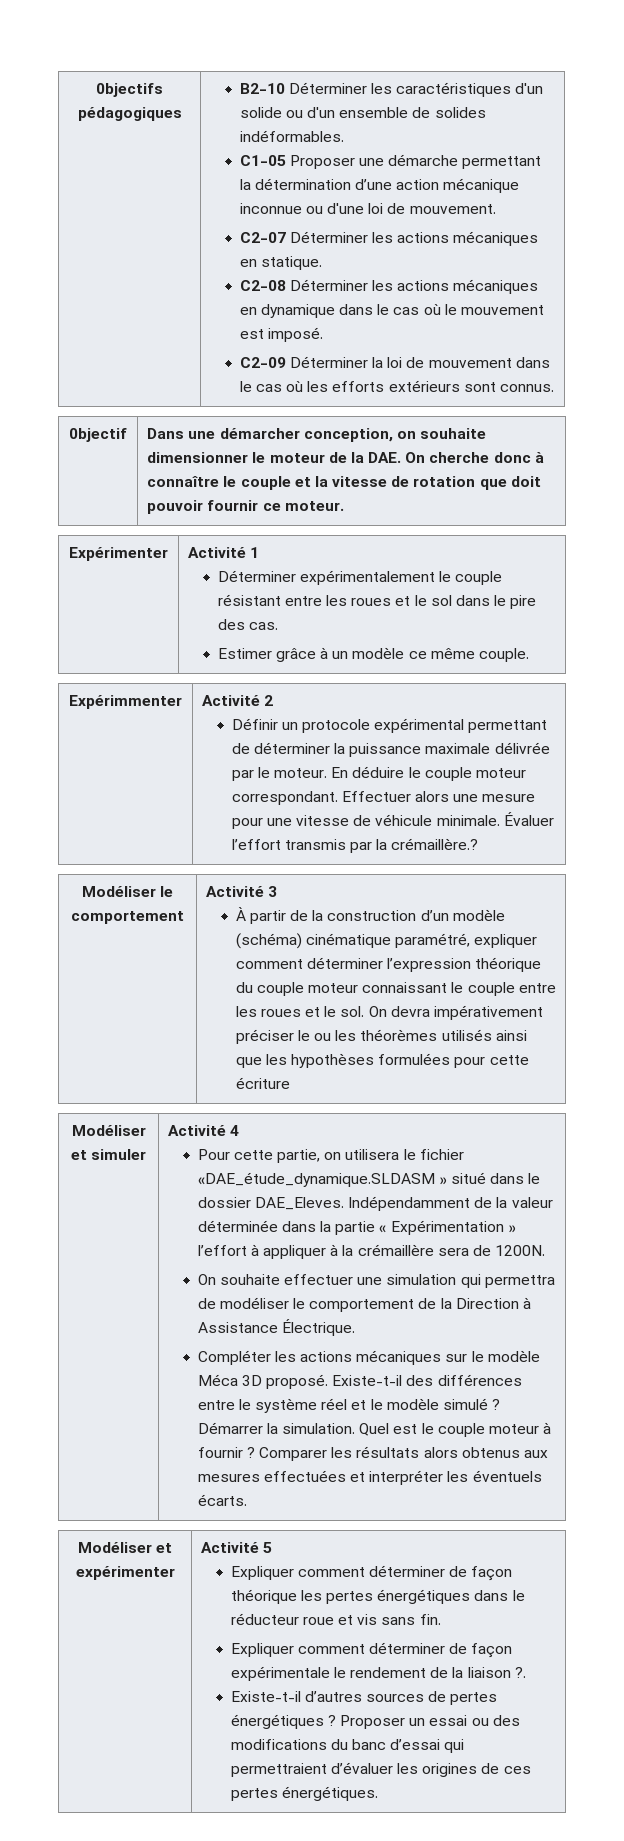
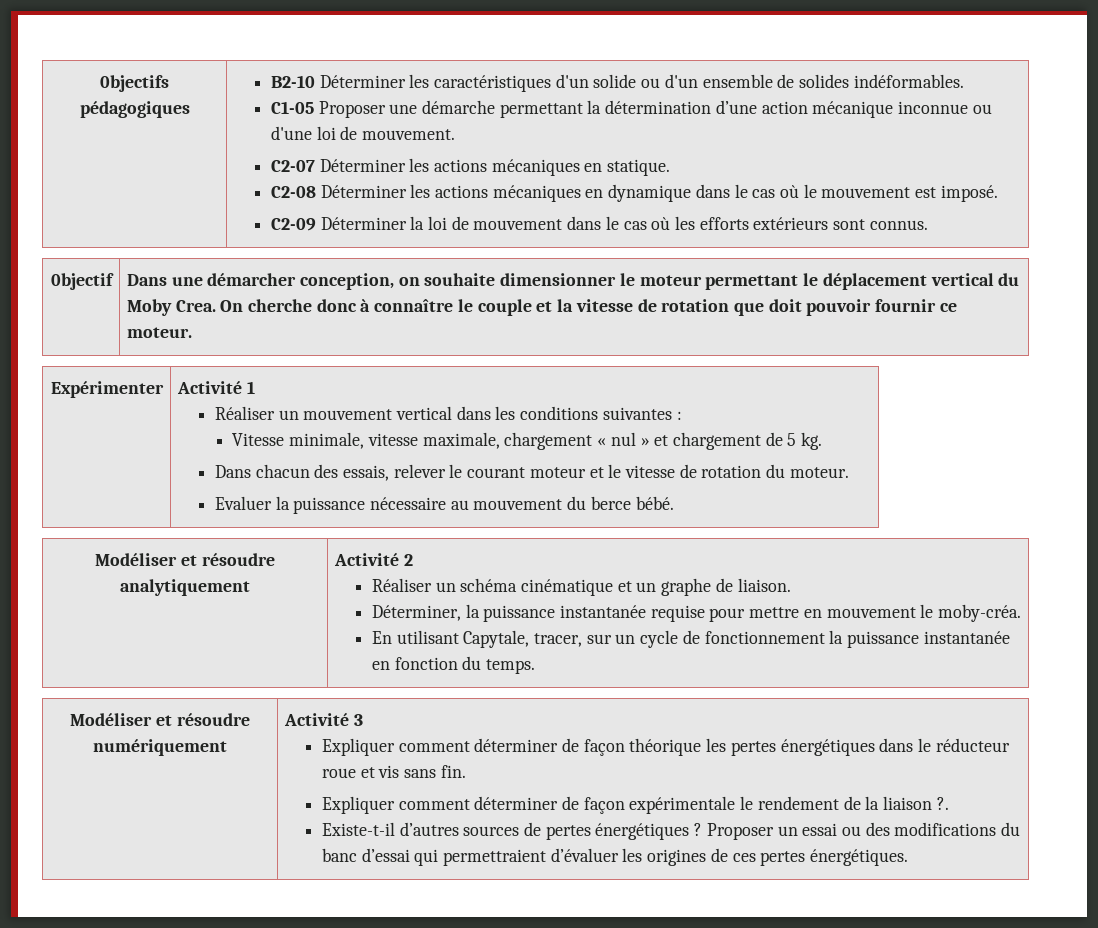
- 0bjectif | Dans une démarcher conception, on souhaite dimensionner le moteur de la DAE. On cherche donc à connaître le couple et la vitesse de rotation que doit pouvoir fournir ce moteur.
+ 0bjectif | Dans une démarcher conception, on souhaite dimensionner le moteur permettant le déplacement vertical du Moby Crea. On cherche donc à connaître le couple et la vitesse de rotation que doit pouvoir fournir ce moteur.
- Déterminer expérimentalement le couple résistant entre les roues et le sol dans le pire des cas.
- Estimer grâce à un modèle ce même couple.
- Expérimmenter | Activité 2
- Définir un protocole expérimental permettant de déterminer la puissance maximale délivrée par le moteur. En déduire le couple moteur correspondant. Effectuer alors une mesure pour une vitesse de véhicule minimale. Évaluer l’effort transmis par la crémaillère.?
- Modéliser le comportement | Activité 3
- À partir de la construction d’un modèle (schéma) cinématique paramétré, expliquer comment déterminer l’expression théorique du couple moteur connaissant le couple entre les roues et le sol. On devra impérativement préciser le ou les théorèmes utilisés ainsi que les hypothèses formulées pour cette écriture
- Modéliser et simuler | Activité 4
- Pour cette partie, on utilisera le fichier «DAE_étude_dynamique.SLDASM » situé dans le dossier DAE_Eleves. Indépendamment de la valeur déterminée dans la partie « Expérimentation » l’effort à appliquer à la crémaillère sera de 1200N.
- On souhaite effectuer une simulation qui permettra de modéliser le comportement de la Direction à Assistance Électrique.
- Compléter les actions mécaniques sur le modèle Méca 3D proposé. Existe-t-il des différences entre le système réel et le modèle simulé ? Démarrer la simulation. Quel est le couple moteur à fournir ? Comparer les résultats alors obtenus aux mesures effectuées et interpréter les éventuels écarts.
- Modéliser et expérimenter | Activité 5
+ Réaliser un mouvement vertical dans les conditions suivantes :
+ Vitesse minimale, vitesse maximale, chargement « nul » et chargement de 5 kg.
+ Dans chacun des essais, relever le courant moteur et le vitesse de rotation du moteur.
+ Evaluer la puissance nécessaire au mouvement du berce bébé.
+ Modéliser et résoudre analytiquement | Activité 2
+ Réaliser un schéma cinématique et un graphe de liaison.
+ Déterminer, la puissance instantanée requise pour mettre en mouvement le moby-créa.
+ En utilisant Capytale, tracer, sur un cycle de fonctionnement la puissance instantanée en fonction du temps.
+ Modéliser et résoudre numériquement | Activité 3

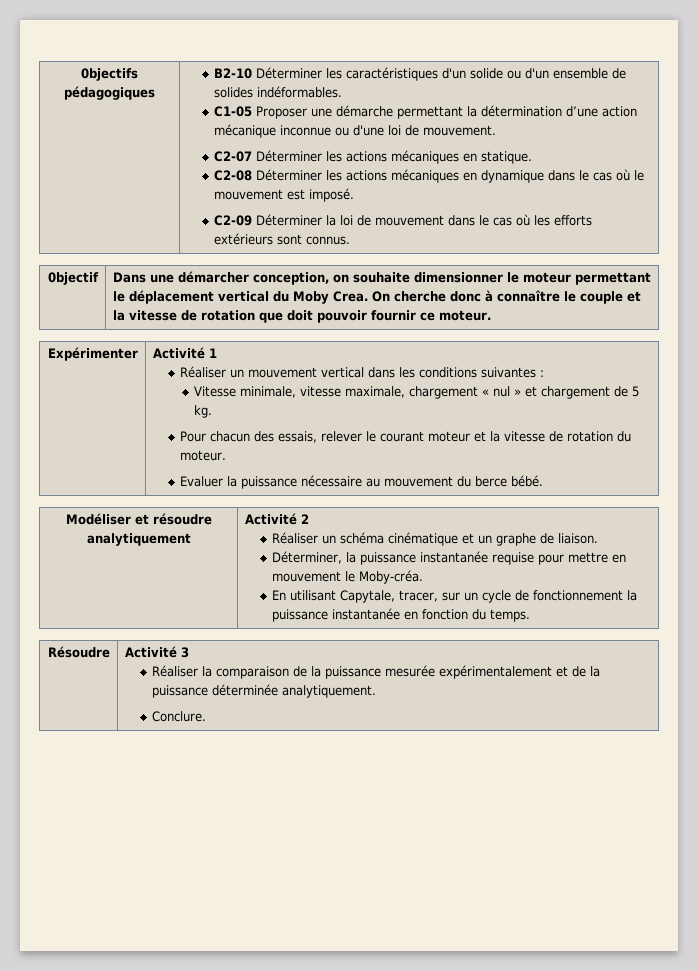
- Dans chacun des essais, relever le courant moteur et le vitesse de rotation du moteur.
+ Pour chacun des essais, relever le courant moteur et la vitesse de rotation du moteur.
- Déterminer, la puissance instantanée requise pour mettre en mouvement le moby-créa.
+ Déterminer, la puissance instantanée requise pour mettre en mouvement le Moby-créa.
- Modéliser et résoudre numériquement | Activité 3
- Expliquer comment déterminer de façon théorique les pertes énergétiques dans le réducteur roue et vis sans fin.
- Expliquer comment déterminer de façon expérimentale le rendement de la liaison ?.
- Existe-t-il d’autres sources de pertes énergétiques ? Proposer un essai ou des modifications du banc d’essai qui permettraient d’évaluer les origines de ces pertes énergétiques.
+ Résoudre | Activité 3
+ Réaliser la comparaison de la puissance mesurée expérimentalement et de la puissance déterminée analytiquement.
+ Conclure.

